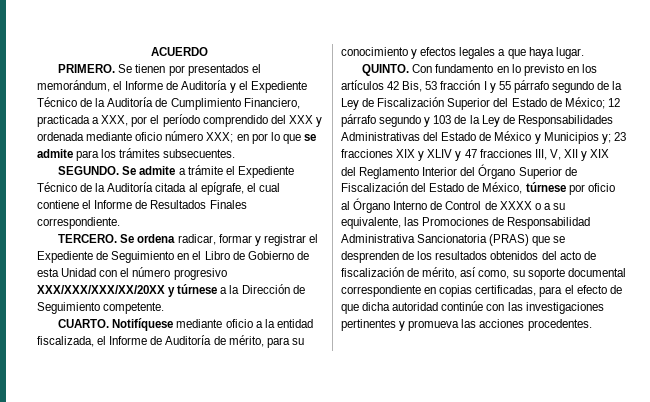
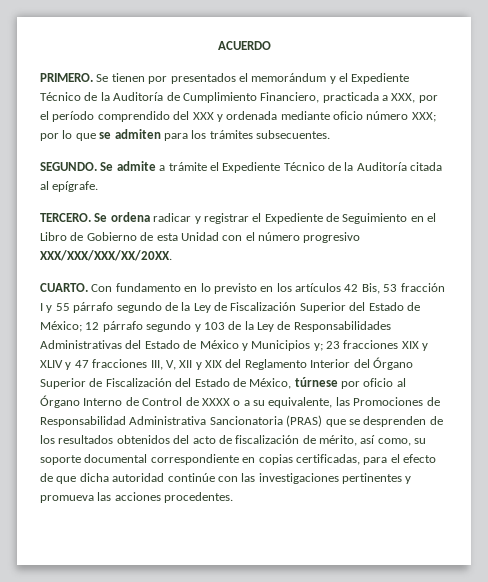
- Se tienen por presentados el memorándum, el Informe de Auditoría y el Expediente Técnico de la Auditoría de Cumplimiento Financiero, practicada a XXX, por el período comprendido del XXX y ordenada mediante oficio número XXX; en por lo que se admite para los trámites subsecuentes.
+ Se tienen por presentados el memorándum y el Expediente Técnico de la Auditoría de Cumplimiento Financiero, practicada a XXX, por el período comprendido del XXX y ordenada mediante oficio número XXX; por lo que se admiten para los trámites subsecuentes.
- Se admite a trámite el Expediente Técnico de la Auditoría citada al epígrafe, el cual contiene el Informe de Resultados Finales correspondiente.
+ Se admite a trámite el Expediente Técnico de la Auditoría citada al epígrafe.
- Se ordena radicar, formar y registrar el Expediente de Seguimiento en el Libro de Gobierno de esta Unidad con el número progresivo XXX/XXX/XXX/XX/20XX y túrnese a la Dirección de Seguimiento competente.
- CUARTO. Notifíquese mediante oficio a la entidad fiscalizada, el Informe de Auditoría de mérito, para su conocimiento y efectos legales a que haya lugar.
- QUINTO.
+ Se ordena radicar y registrar el Expediente de Seguimiento en el Libro de Gobierno de esta Unidad con el número progresivo XXX/XXX/XXX/XX/20XX.
+ CUARTO.

